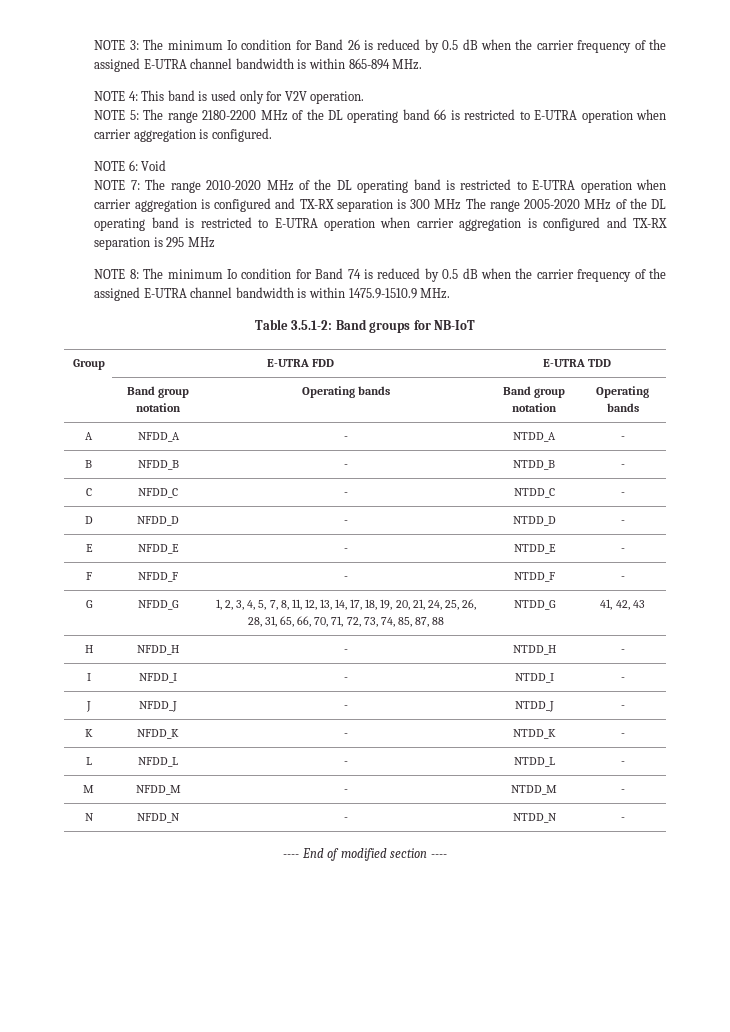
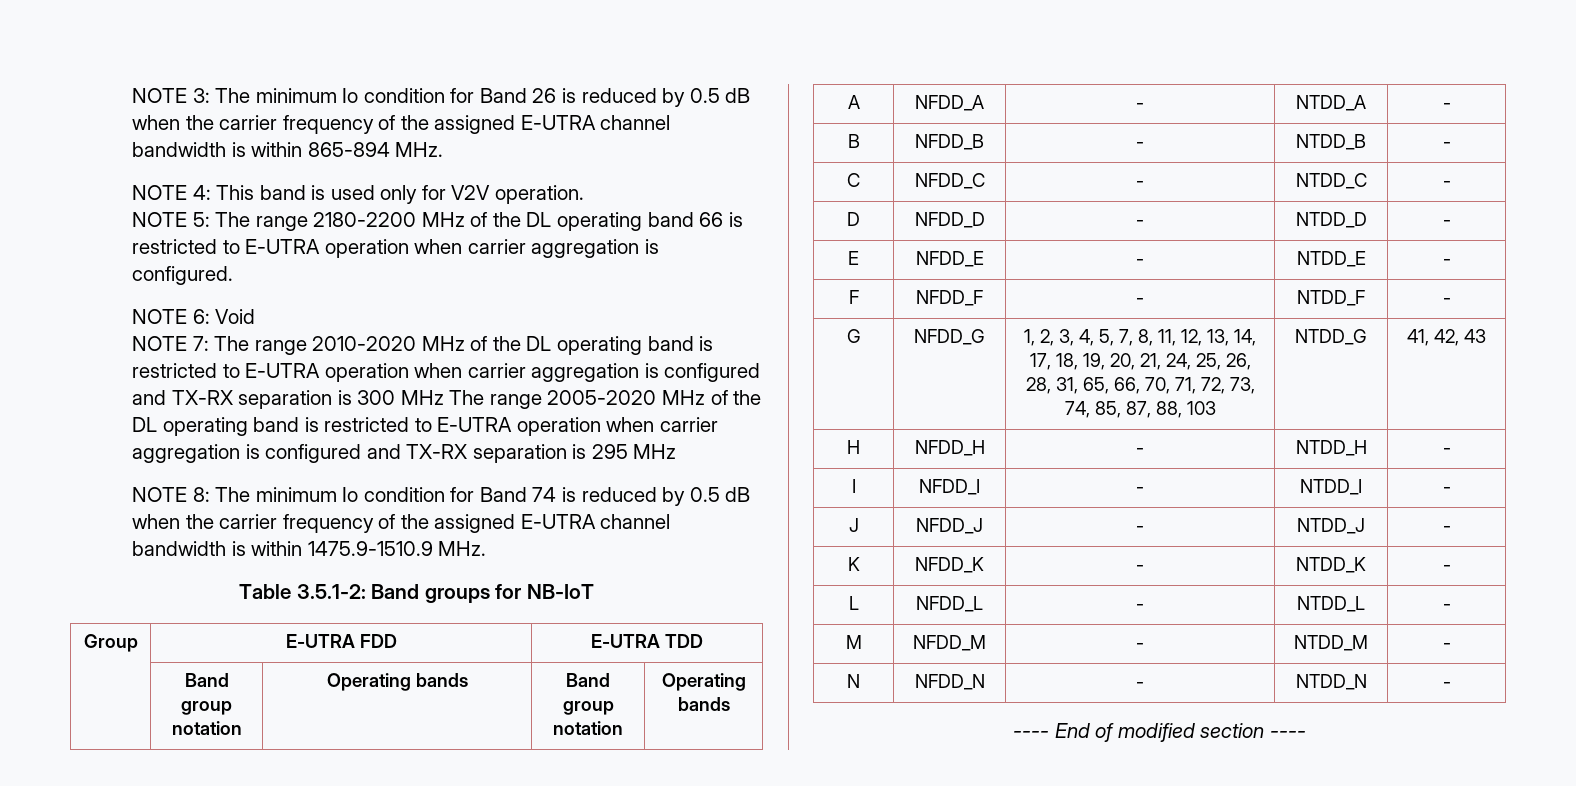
- G | NFDD_G | 1, 2, 3, 4, 5, 7, 8, 11, 12, 13, 14, 17, 18, 19, 20, 21, 24, 25, 26, 28, 31, 65, 66, 70, 71, 72, 73, 74, 85, 87, 88 | NTDD_G | 41, 42, 43
+ G | NFDD_G | 1, 2, 3, 4, 5, 7, 8, 11, 12, 13, 14, 17, 18, 19, 20, 21, 24, 25, 26, 28, 31, 65, 66, 70, 71, 72, 73, 74, 85, 87, 88, 103 | NTDD_G | 41, 42, 43

